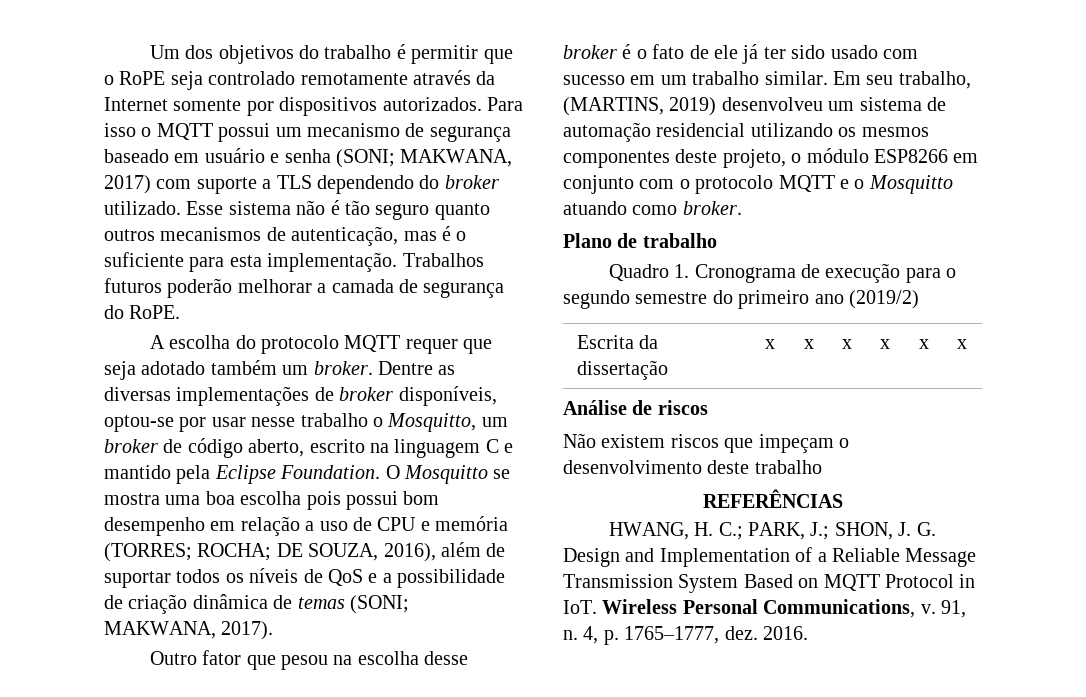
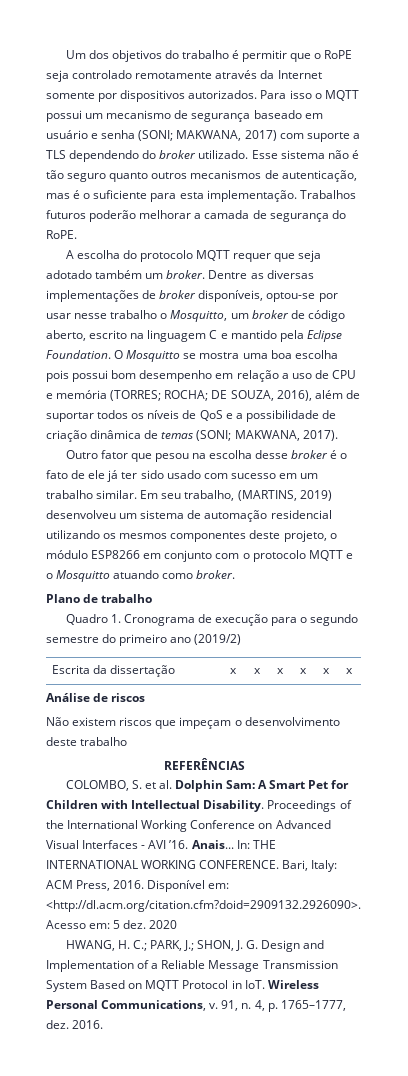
+ COLOMBO, S. et al. Dolphin Sam: A Smart Pet for Children with Intellectual Disability. Proceedings of the International Working Conference on Advanced Visual Interfaces - AVI ’16. Anais... In: THE INTERNATIONAL WORKING CONFERENCE. Bari, Italy: ACM Press, 2016. Disponível em: <http://dl.acm.org/citation.cfm?doid=2909132.2926090>. Acesso em: 5 dez. 2020

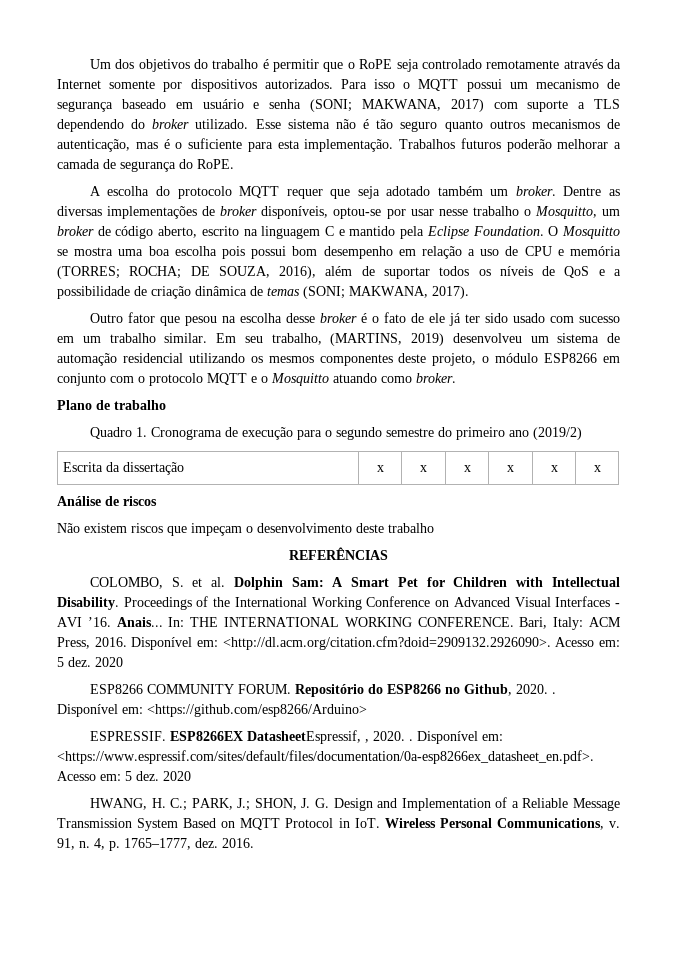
+ ESP8266 COMMUNITY FORUM. Repositório do ESP8266 no Github, 2020. . Disponível em: <https://github.com/esp8266/Arduino>
+ ESPRESSIF. ESP8266EX DatasheetEspressif, , 2020. . Disponível em: <https://www.espressif.com/sites/default/files/documentation/0a-esp8266ex_datasheet_en.pdf>. Acesso em: 5 dez. 2020

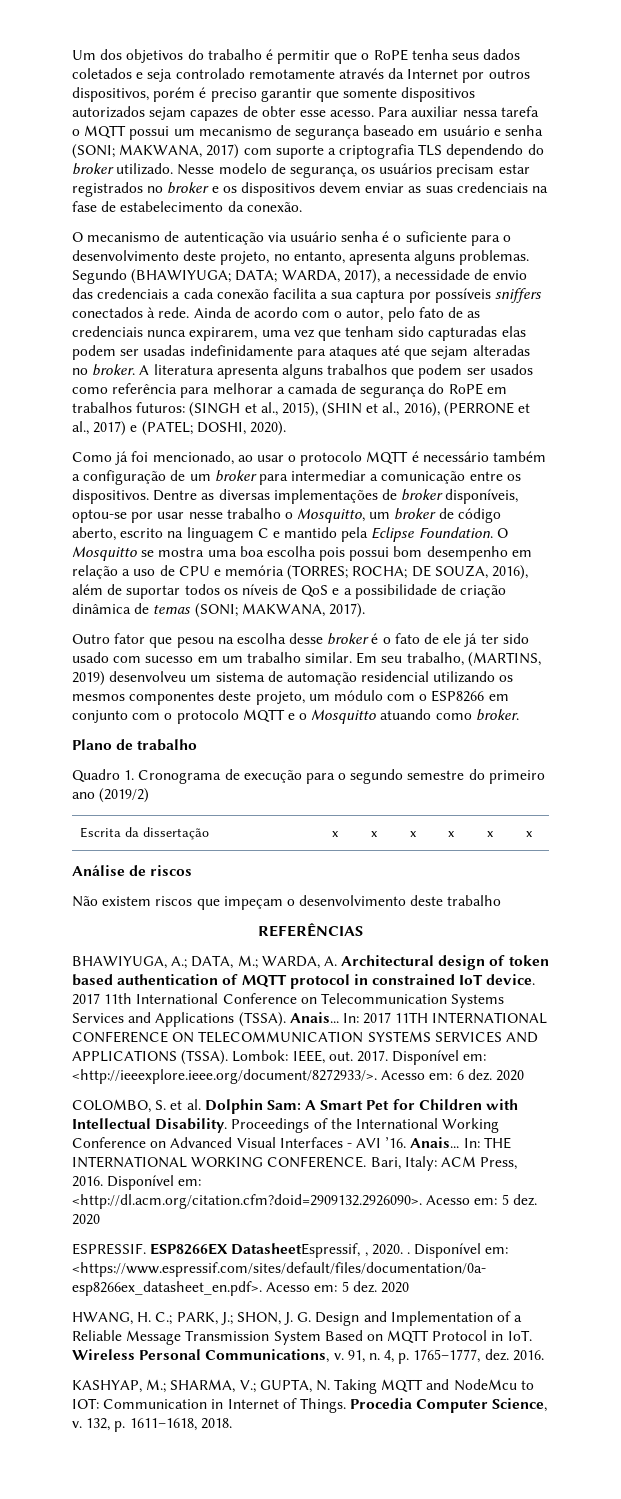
- Um dos objetivos do trabalho é permitir que o RoPE seja controlado remotamente através da Internet somente por dispositivos autorizados. Para isso o MQTT possui um mecanismo de segurança baseado em usuário e senha (SONI; MAKWANA, 2017) com suporte a TLS dependendo do broker utilizado.
+ Um dos objetivos do trabalho é permitir que o RoPE tenha seus dados coletados e seja controlado remotamente através da Internet por outros dispositivos, porém é preciso garantir que somente dispositivos autorizados sejam capazes de obter esse acesso. Para auxiliar nessa tarefa o MQTT possui um mecanismo de segurança baseado em usuário e senha (SONI; MAKWANA, 2017) com suporte a criptografia TLS dependendo do broker utilizado.
- Esse sistema não é tão seguro quanto outros mecanismos de autenticação, mas é o suficiente para esta implementação. Trabalhos futuros poderão melhorar a camada de segurança do RoPE.
- A escolha do protocolo MQTT requer que seja adotado também um broker.
+ Nesse modelo de segurança, os usuários precisam estar registrados no broker e os dispositivos devem enviar as suas credenciais na fase de estabelecimento da conexão.
+ O mecanismo de autenticação via usuário senha é o suficiente para o desenvolvimento deste projeto, no entanto, apresenta alguns problemas. Segundo (BHAWIYUGA; DATA; WARDA, 2017), a necessidade de envio das credenciais a cada conexão facilita a sua captura por possíveis sniffers conectados à rede. Ainda de acordo com o autor, pelo fato de as credenciais nunca expirarem, uma vez que tenham sido capturadas elas podem ser usadas indefinidamente para ataques até que sejam alteradas no broker. A literatura apresenta alguns trabalhos que podem ser usados como referência para melhorar a camada de segurança do RoPE em trabalhos futuros: (SINGH et al., 2015), (SHIN et al., 2016), (PERRONE et al., 2017) e (PATEL; DOSHI, 2020).
+ Como já foi mencionado, ao usar o protocolo MQTT é necessário também a configuração de um broker para intermediar a comunicação entre os dispositivos.
- Em seu trabalho, (MARTINS, 2019) desenvolveu um sistema de automação residencial utilizando os mesmos componentes deste projeto, o módulo ESP8266 em conjunto com o protocolo MQTT e o Mosquitto atuando como broker.
+ Em seu trabalho, (MARTINS, 2019) desenvolveu um sistema de automação residencial utilizando os mesmos componentes deste projeto, um módulo com o ESP8266 em conjunto com o protocolo MQTT e o Mosquitto atuando como broker.
+ BHAWIYUGA, A.; DATA, M.; WARDA, A. Architectural design of token based authentication of MQTT protocol in constrained IoT device. 2017 11th International Conference on Telecommunication Systems Services and Applications (TSSA). Anais... In: 2017 11TH INTERNATIONAL CONFERENCE ON TELECOMMUNICATION SYSTEMS SERVICES AND APPLICATIONS (TSSA). Lombok: IEEE, out. 2017. Disponível em: <http://ieeexplore.ieee.org/document/8272933/>. Acesso em: 6 dez. 2020
- ESP8266 COMMUNITY FORUM. Repositório do ESP8266 no Github, 2020. . Disponível em: <https://github.com/esp8266/Arduino>
+ KASHYAP, M.; SHARMA, V.; GUPTA, N. Taking MQTT and NodeMcu to IOT: Communication in Internet of Things. Procedia Computer Science, v. 132, p. 1611–1618, 2018.

